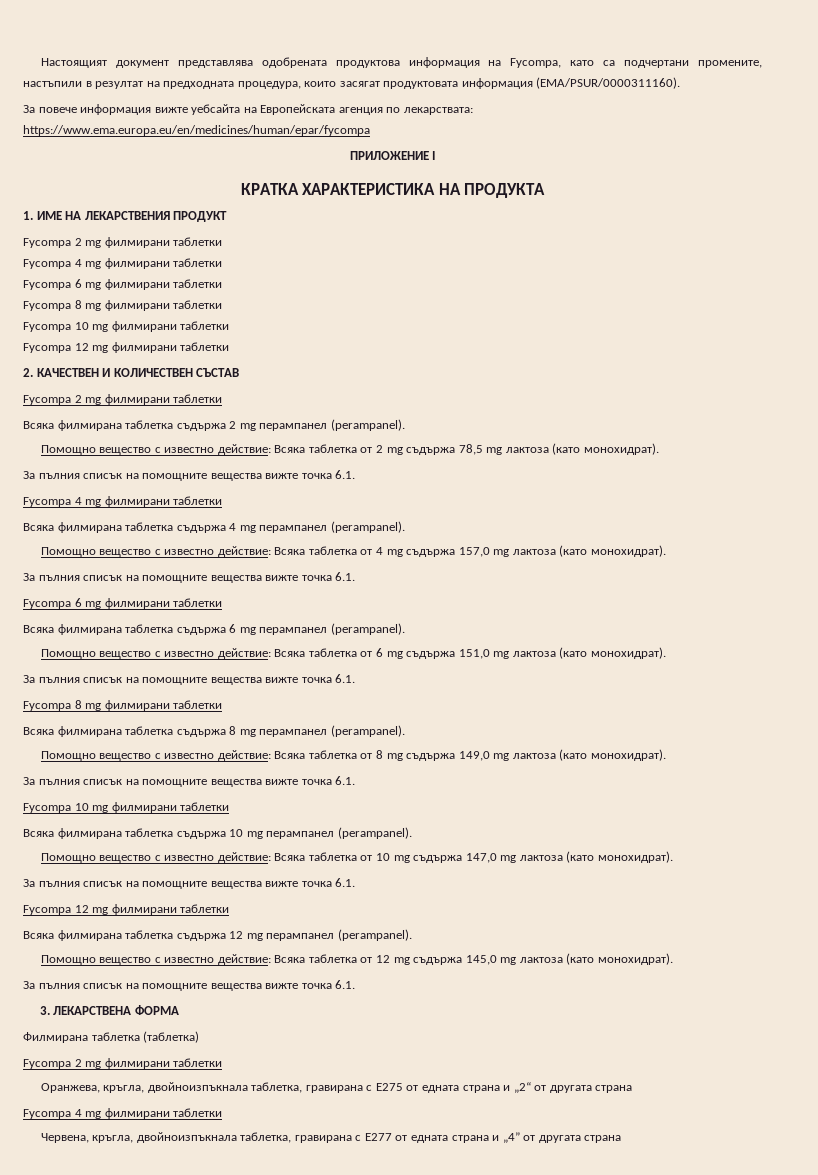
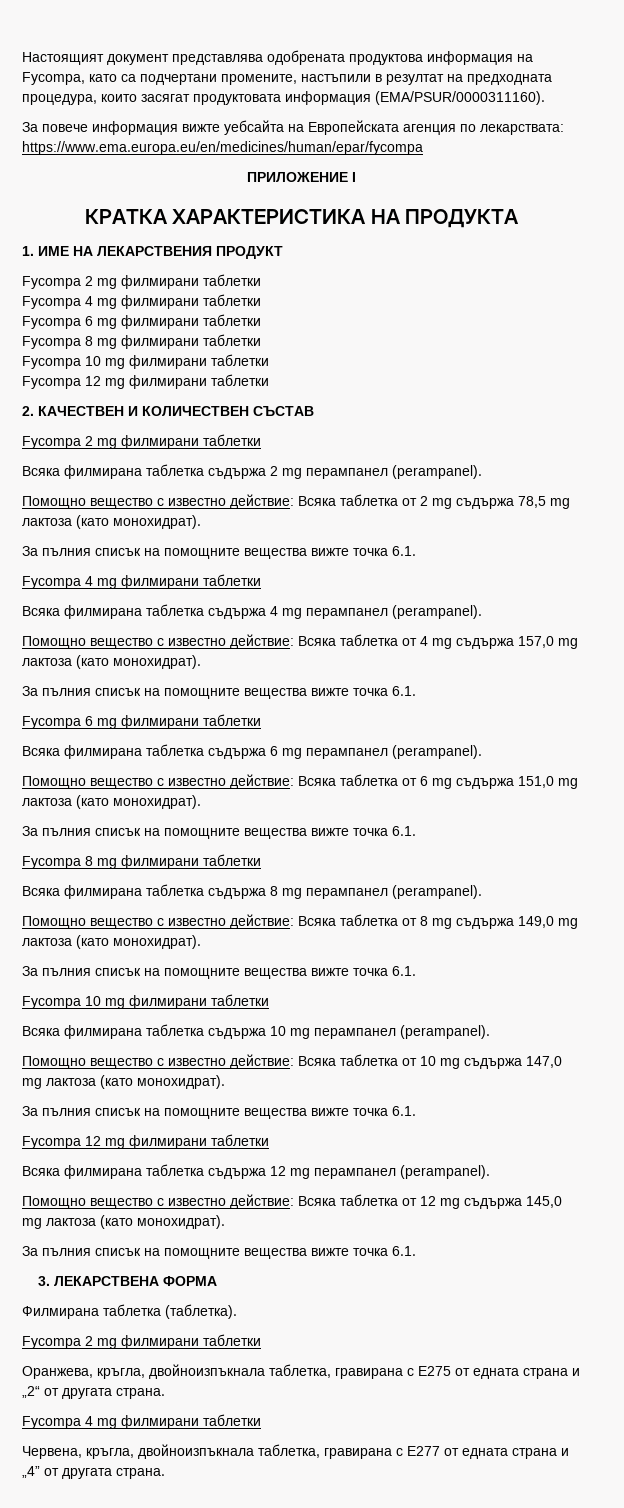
- Филмирана таблетка (таблетка)
+ Филмирана таблетка (таблетка).
- Оранжева, кръгла, двойноизпъкнала таблетка, гравирана с E275 от едната страна и „2“ от другата страна
+ Оранжева, кръгла, двойноизпъкнала таблетка, гравирана с E275 от едната страна и „2“ от другата страна.
- Червена, кръгла, двойноизпъкнала таблетка, гравирана с E277 от едната страна и „4” от другата страна
+ Червена, кръгла, двойноизпъкнала таблетка, гравирана с E277 от едната страна и „4” от другата страна.

